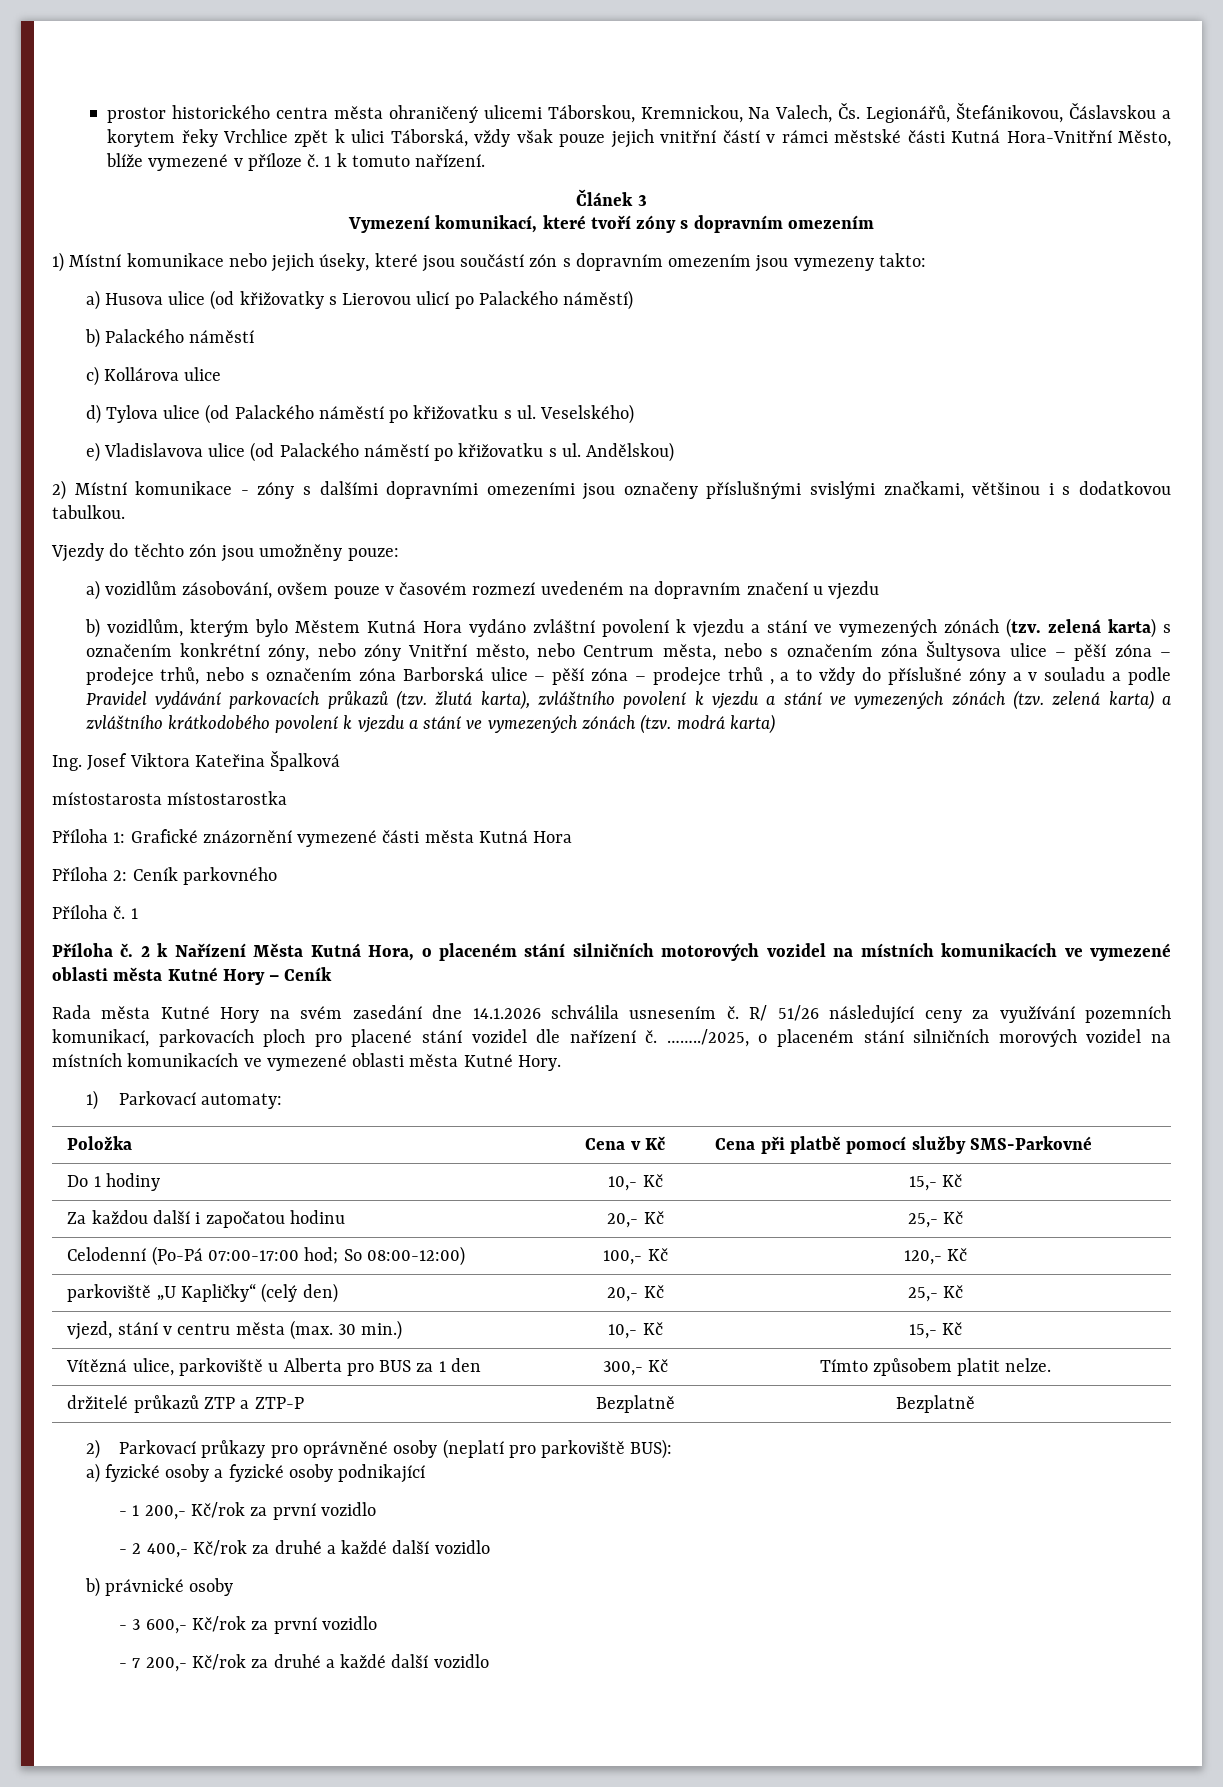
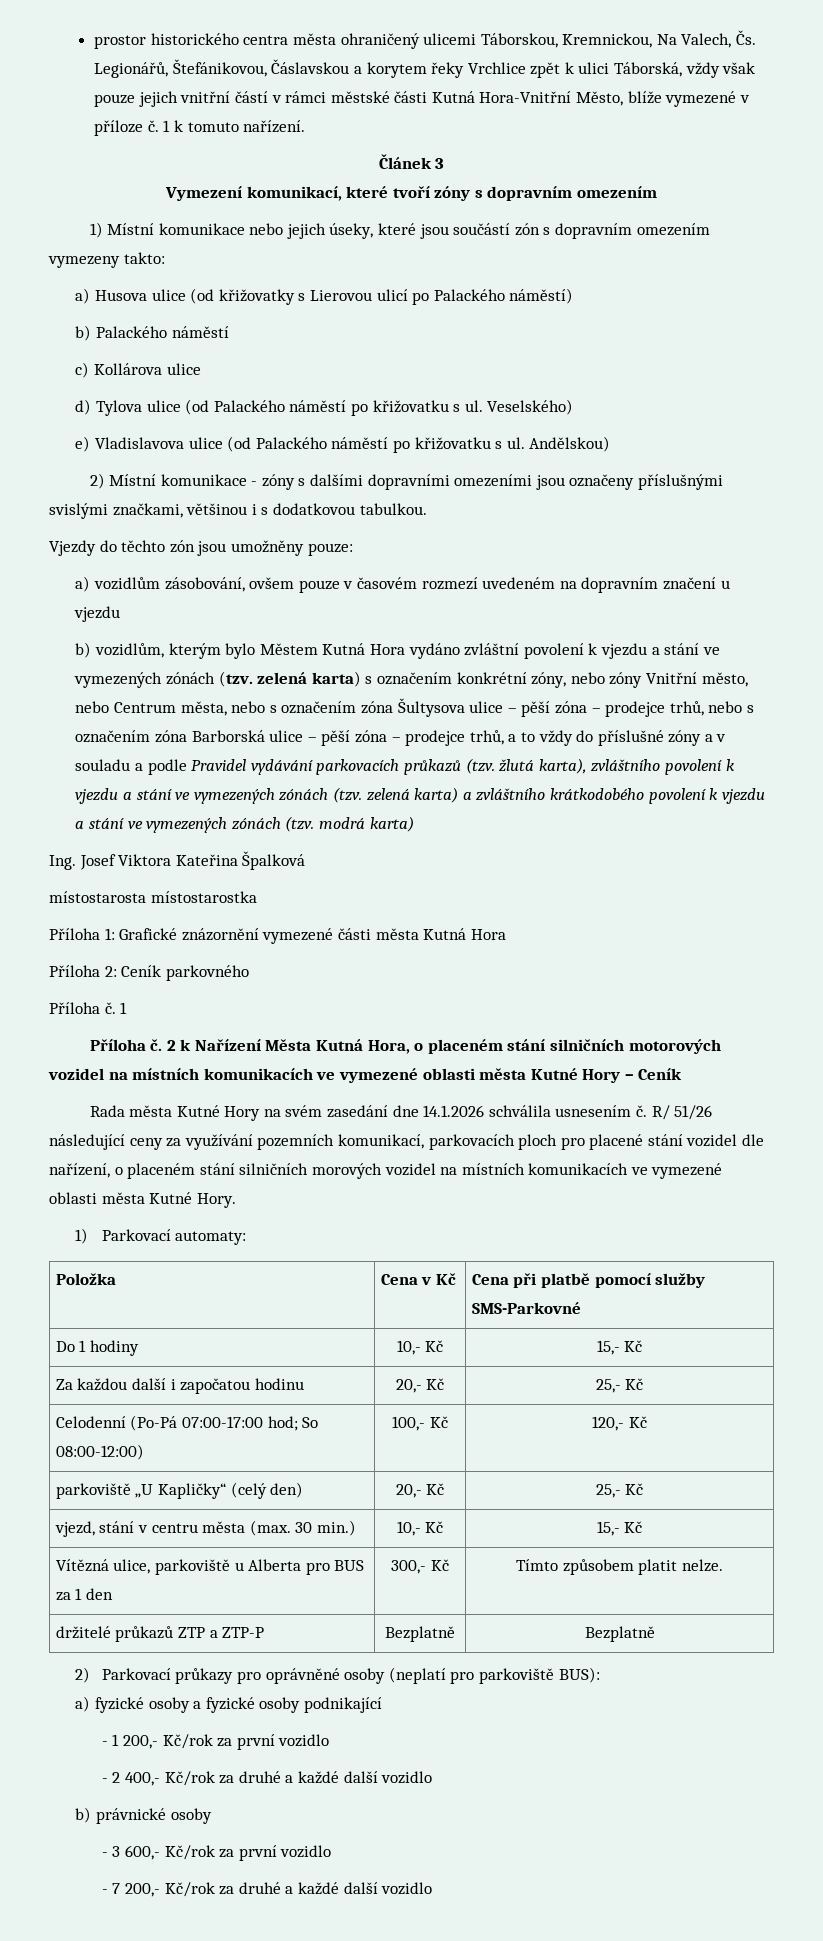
- 1) Místní komunikace nebo jejich úseky, které jsou součástí zón s dopravním omezením jsou vymezeny takto:
+ 1) Místní komunikace nebo jejich úseky, které jsou součástí zón s dopravním omezením vymezeny takto:
- b) vozidlům, kterým bylo Městem Kutná Hora vydáno zvláštní povolení k vjezdu a stání ve vymezených zónách (tzv. zelená karta) s označením konkrétní zóny, nebo zóny Vnitřní město, nebo Centrum města, nebo s označením zóna Šultysova ulice – pěší zóna – prodejce trhů, nebo s označením zóna Barborská ulice – pěší zóna – prodejce trhů , a to vždy do příslušné zóny a v souladu a podle Pravidel vydávání parkovacích průkazů (tzv. žlutá karta), zvláštního povolení k vjezdu a stání ve vymezených zónách (tzv. zelená karta) a zvláštního krátkodobého povolení k vjezdu a stání ve vymezených zónách (tzv. modrá karta)
+ b) vozidlům, kterým bylo Městem Kutná Hora vydáno zvláštní povolení k vjezdu a stání ve vymezených zónách (tzv. zelená karta) s označením konkrétní zóny, nebo zóny Vnitřní město, nebo Centrum města, nebo s označením zóna Šultysova ulice – pěší zóna – prodejce trhů, nebo s označením zóna Barborská ulice – pěší zóna – prodejce trhů, a to vždy do příslušné zóny a v souladu a podle Pravidel vydávání parkovacích průkazů (tzv. žlutá karta), zvláštního povolení k vjezdu a stání ve vymezených zónách (tzv. zelená karta) a zvláštního krátkodobého povolení k vjezdu a stání ve vymezených zónách (tzv. modrá karta)
- R/ 51/26 následující ceny za využívání pozemních komunikací, parkovacích ploch pro placené stání vozidel dle nařízení č. ……../2025, o placeném stání silničních morových vozidel na místních komunikacích ve vymezené oblasti města Kutné Hory.
+ R/ 51/26 následující ceny za využívání pozemních komunikací, parkovacích ploch pro placené stání vozidel dle nařízení, o placeném stání silničních morových vozidel na místních komunikacích ve vymezené oblasti města Kutné Hory.

